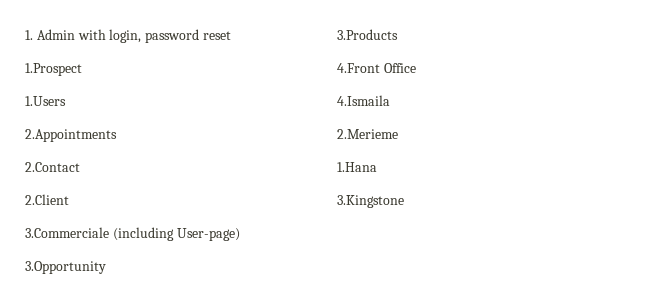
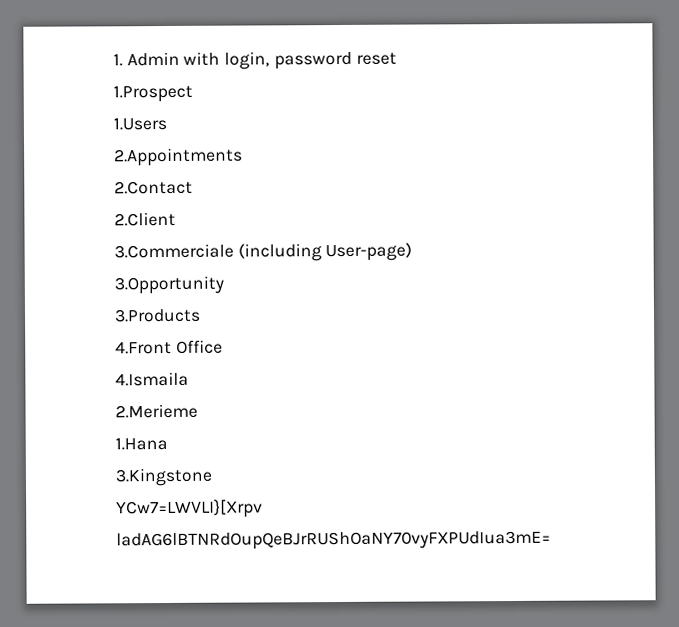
+ YCw7=LWVLI}[Xrpv
+ ladAG6lBTNRdOupQeBJrRUShOaNY70vyFXPUdIua3mE=

